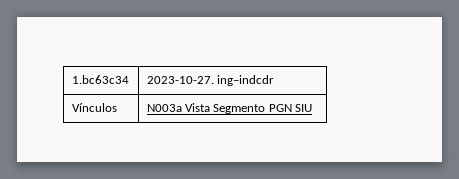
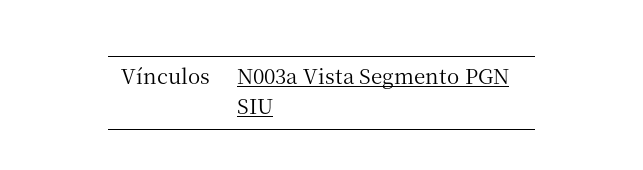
- 1.bc63c34 | 2023-10-27. ing–indcdr

